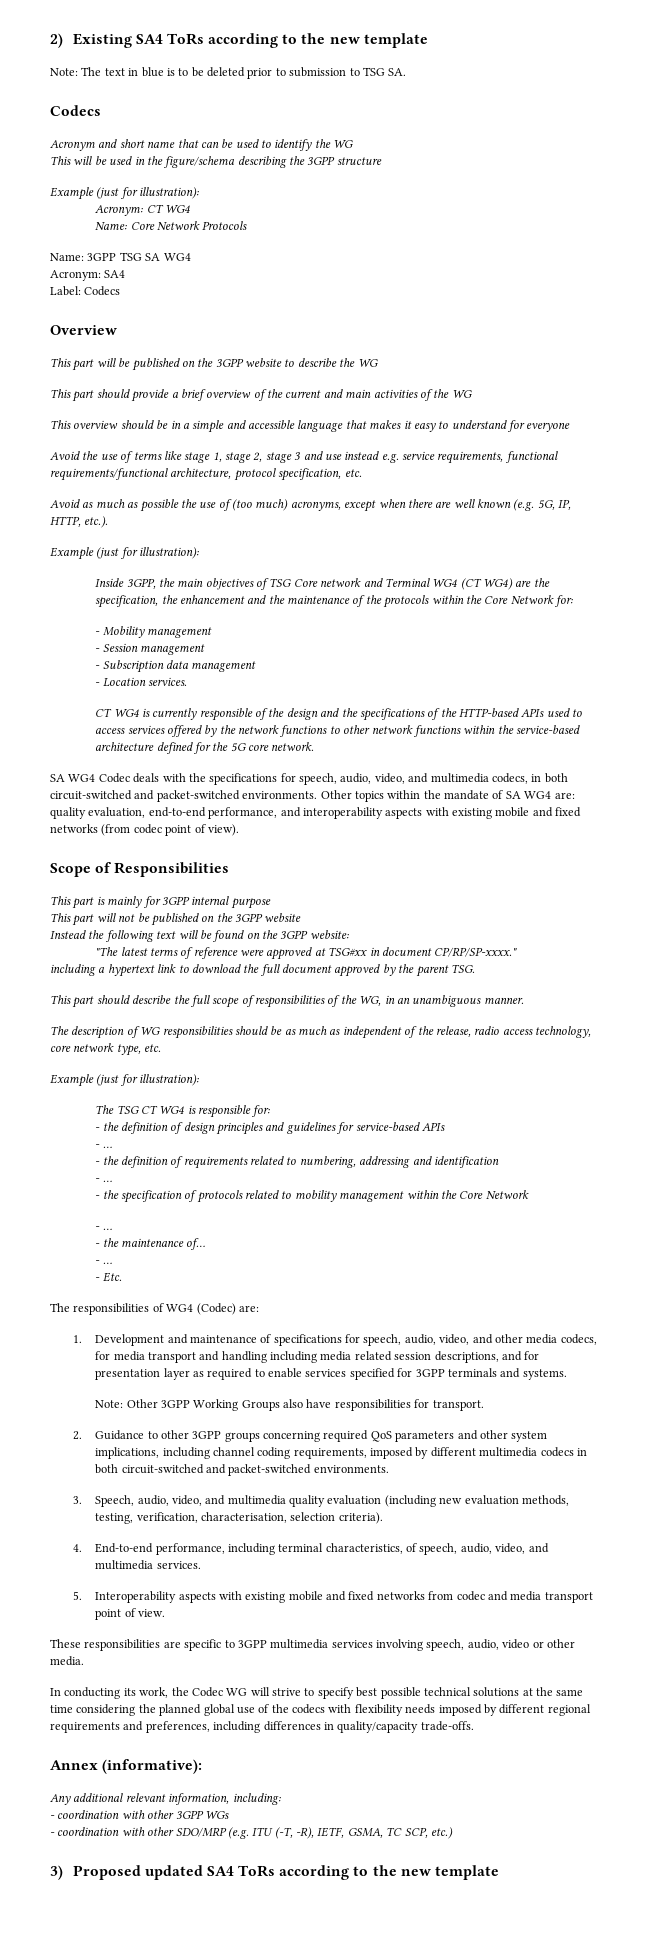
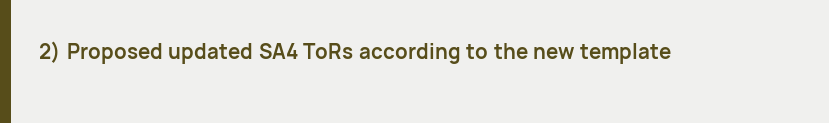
- 2) Existing SA4 ToRs according to the new template
- Note: The text in blue is to be deleted prior to submission to TSG SA.
- Codecs
- Acronym and short name that can be used to identify the WG
- This will be used in the figure/schema describing the 3GPP structure
- Example (just for illustration):
- Acronym: CT WG4
- Name: Core Network Protocols
- Name: 3GPP TSG SA WG4
- Acronym: SA4
- Label: Codecs
- Overview
- This part will be published on the 3GPP website to describe the WG
- This part should provide a brief overview of the current and main activities of the WG
- This overview should be in a simple and accessible language that makes it easy to understand for everyone
- Avoid the use of terms like stage 1, stage 2, stage 3 and use instead e.g. service requirements, functional requirements/functional architecture, protocol specification, etc.
- Avoid as much as possible the use of (too much) acronyms, except when there are well known (e.g. 5G, IP, HTTP, etc.).
- Example (just for illustration):
- Inside 3GPP, the main objectives of TSG Core network and Terminal WG4 (CT WG4) are the specification, the enhancement and the maintenance of the protocols within the Core Network for:
- - Mobility management
- - Session management
- - Subscription data management
- - Location services.
- CT WG4 is currently responsible of the design and the specifications of the HTTP-based APIs used to access services offered by the network functions to other network functions within the service-based architecture defined for the 5G core network.
- SA WG4 Codec deals with the specifications for speech, audio, video, and multimedia codecs, in both circuit-switched and packet-switched environments. Other topics within the mandate of SA WG4 are: quality evaluation, end-to-end performance, and interoperability aspects with existing mobile and fixed networks (from codec point of view).
- Scope of Responsibilities
- This part is mainly for 3GPP internal purpose
- This part will not be published on the 3GPP website
- Instead the following text will be found on the 3GPP website:
- "The latest terms of reference were approved at TSG#xx in document CP/RP/SP-xxxx."
- including a hypertext link to download the full document approved by the parent TSG.
- This part should describe the full scope of responsibilities of the WG, in an unambiguous manner.
- The description of WG responsibilities should be as much as independent of the release, radio access technology, core network type, etc.
- Example (just for illustration):
- The TSG CT WG4 is responsible for:
- - the definition of design principles and guidelines for service-based APIs
- - …
- - the definition of requirements related to numbering, addressing and identification
- - …
- - the specification of protocols related to mobility management within the Core Network
- - …
- - the maintenance of…
- - …
- - Etc.
- The responsibilities of WG4 (Codec) are:
- 1. Development and maintenance of specifications for speech, audio, video, and other media codecs, for media transport and handling including media related session descriptions, and for presentation layer as required to enable services specified for 3GPP terminals and systems.
- Note: Other 3GPP Working Groups also have responsibilities for transport.
- 2. Guidance to other 3GPP groups concerning required QoS parameters and other system implications, including channel coding requirements, imposed by different multimedia codecs in both circuit-switched and packet-switched environments.
- 3. Speech, audio, video, and multimedia quality evaluation (including new evaluation methods, testing, verification, characterisation, selection criteria).
- 4. End-to-end performance, including terminal characteristics, of speech, audio, video, and multimedia services.
- 5. Interoperability aspects with existing mobile and fixed networks from codec and media transport point of view.
- These responsibilities are specific to 3GPP multimedia services involving speech, audio, video or other media.
- In conducting its work, the Codec WG will strive to specify best possible technical solutions at the same time considering the planned global use of the codecs with flexibility needs imposed by different regional requirements and preferences, including differences in quality/capacity trade-offs.
- Annex (informative):
- Any additional relevant information, including:
- - coordination with other 3GPP WGs
- - coordination with other SDO/MRP (e.g. ITU (-T, -R), IETF, GSMA, TC SCP, etc.)
- 3) Proposed updated SA4 ToRs according to the new template
+ 2) Proposed updated SA4 ToRs according to the new template

